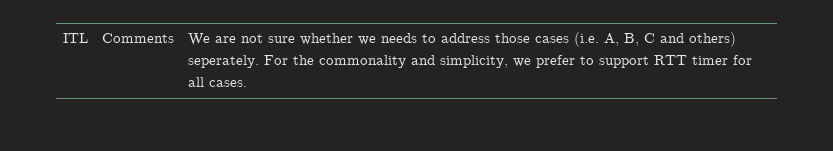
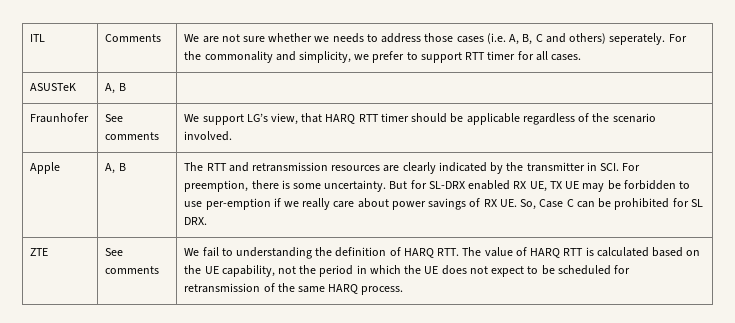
+ ASUSTeK | A, B |
+ Fraunhofer | See comments | We support LG’s view, that HARQ RTT timer should be applicable regardless of the scenario involved.
+ Apple | A, B | The RTT and retransmission resources are clearly indicated by the transmitter in SCI. For preemption, there is some uncertainty. But for SL-DRX enabled RX UE, TX UE may be forbidden to use per-emption if we really care about power savings of RX UE. So, Case C can be prohibited for SL DRX.
+ ZTE | See comments | We fail to understanding the definition of HARQ RTT. The value of HARQ RTT is calculated based on the UE capability, not the period in which the UE does not expect to be scheduled for retransmission of the same HARQ process.

